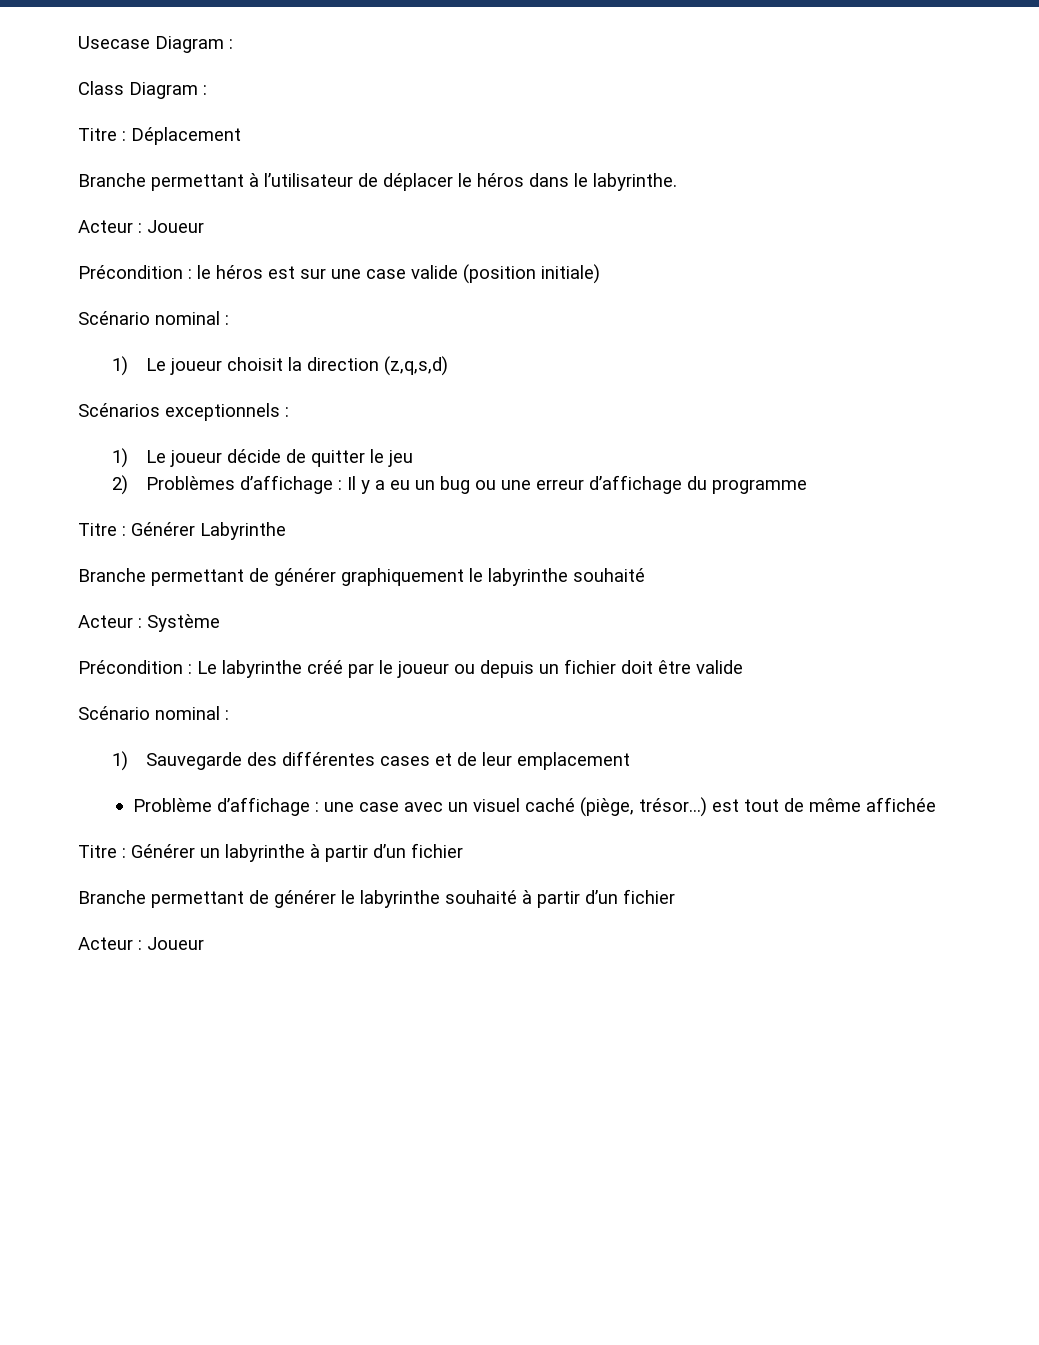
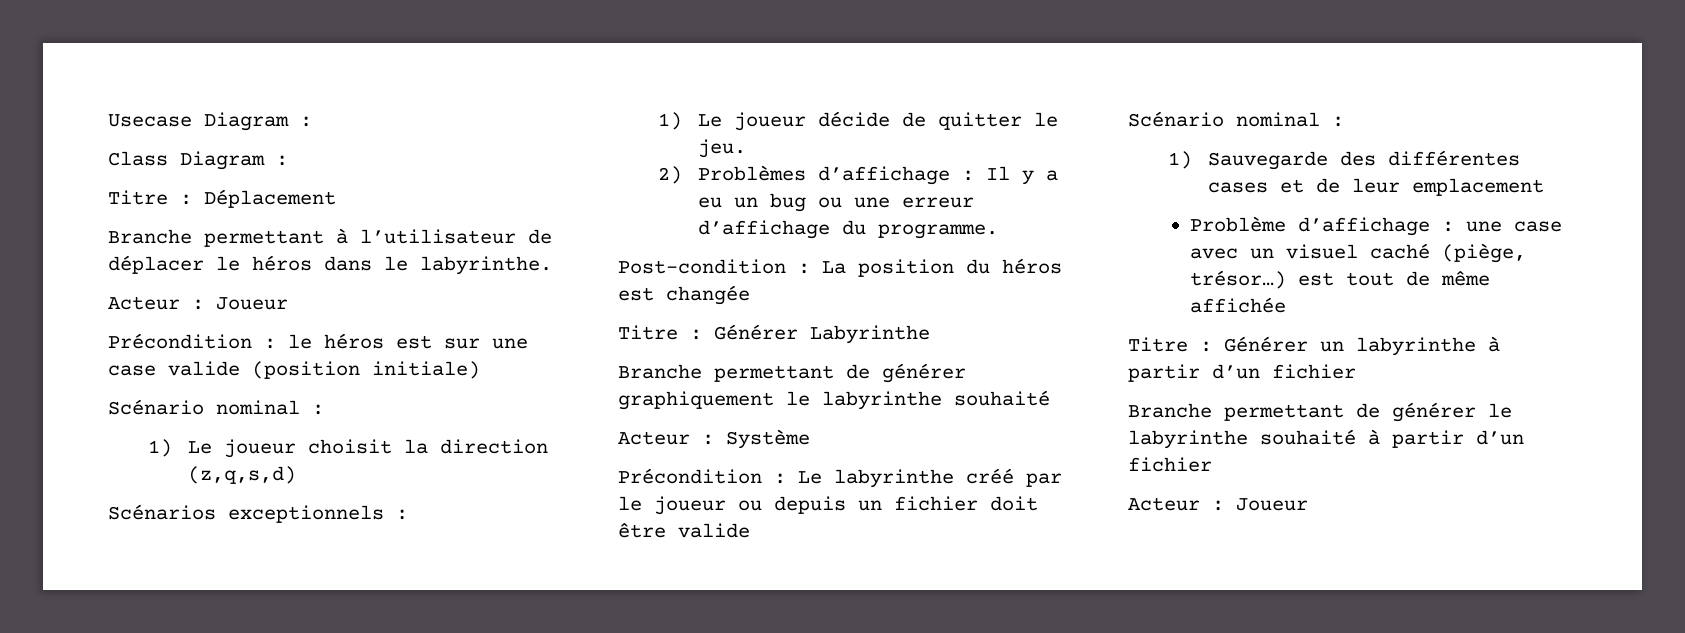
- 1) Le joueur décide de quitter le jeu
+ 1) Le joueur décide de quitter le jeu.
- 2) Problèmes d’affichage : Il y a eu un bug ou une erreur d’affichage du programme
+ 2) Problèmes d’affichage : Il y a eu un bug ou une erreur d’affichage du programme.
+ Post-condition : La position du héros est changée

